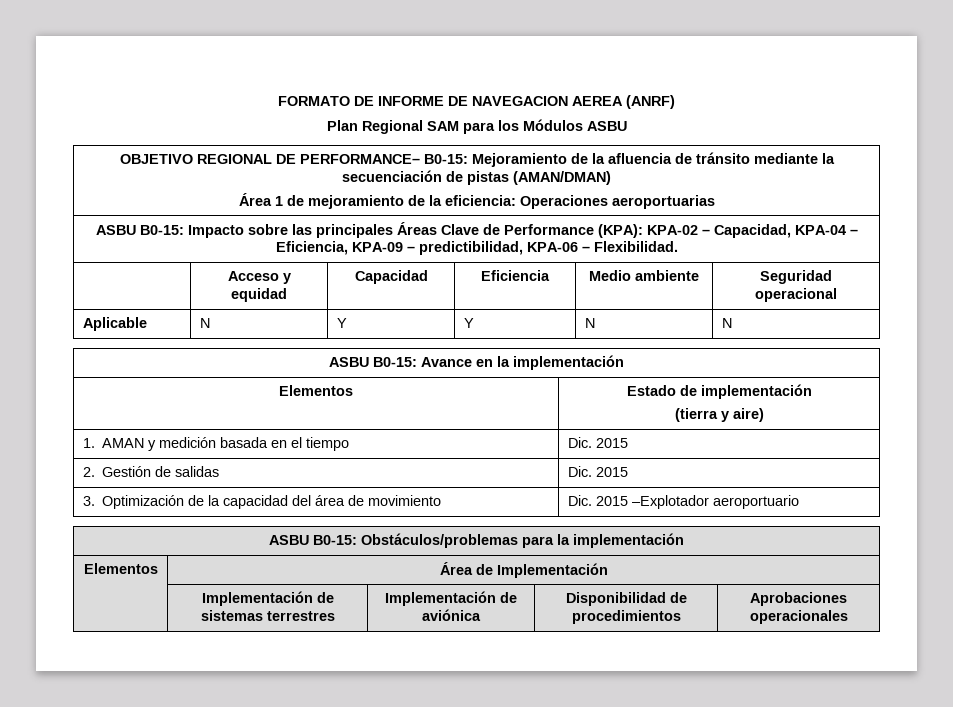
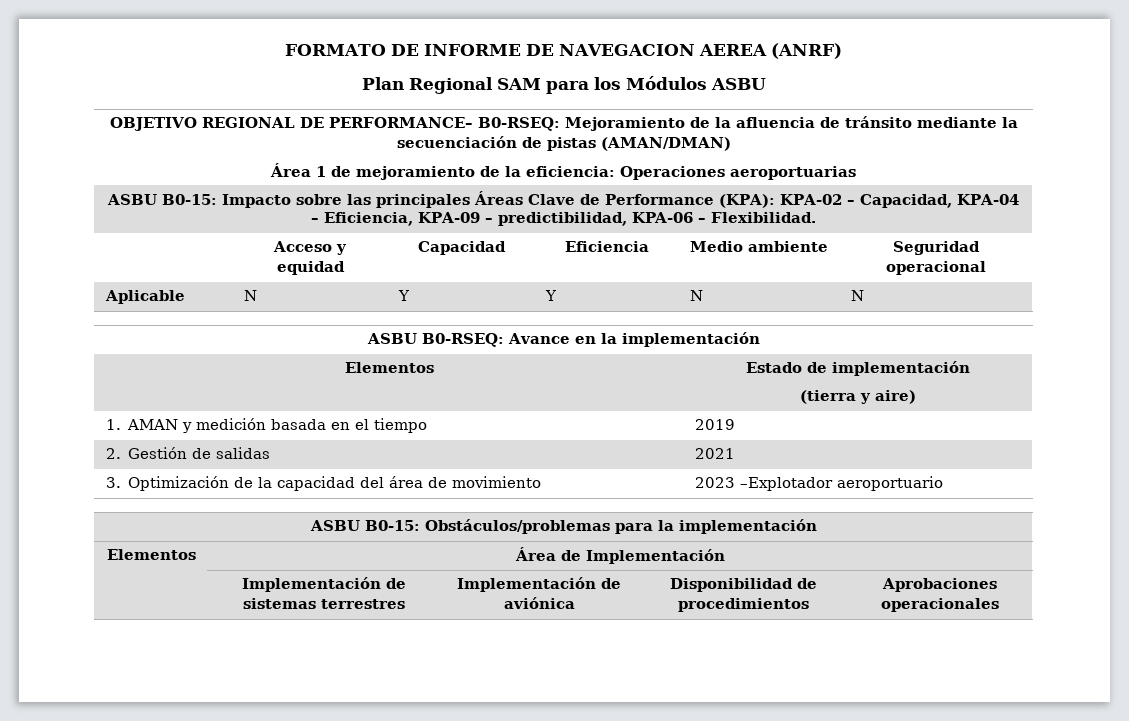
- OBJETIVO REGIONAL DE PERFORMANCE– B0-15: Mejoramiento de la afluencia de tránsito mediante la secuenciación de pistas (AMAN/DMAN)
+ OBJETIVO REGIONAL DE PERFORMANCE– B0-RSEQ: Mejoramiento de la afluencia de tránsito mediante la secuenciación de pistas (AMAN/DMAN)
- ASBU B0-15: Avance en la implementación
+ ASBU B0-RSEQ: Avance en la implementación
- 1. AMAN y medición basada en el tiempo | Dic. 2015
+ 1. AMAN y medición basada en el tiempo | 2019
- 2. Gestión de salidas | Dic. 2015
+ 2. Gestión de salidas | 2021
- 3. Optimización de la capacidad del área de movimiento | Dic. 2015 –Explotador aeroportuario
+ 3. Optimización de la capacidad del área de movimiento | 2023 –Explotador aeroportuario

